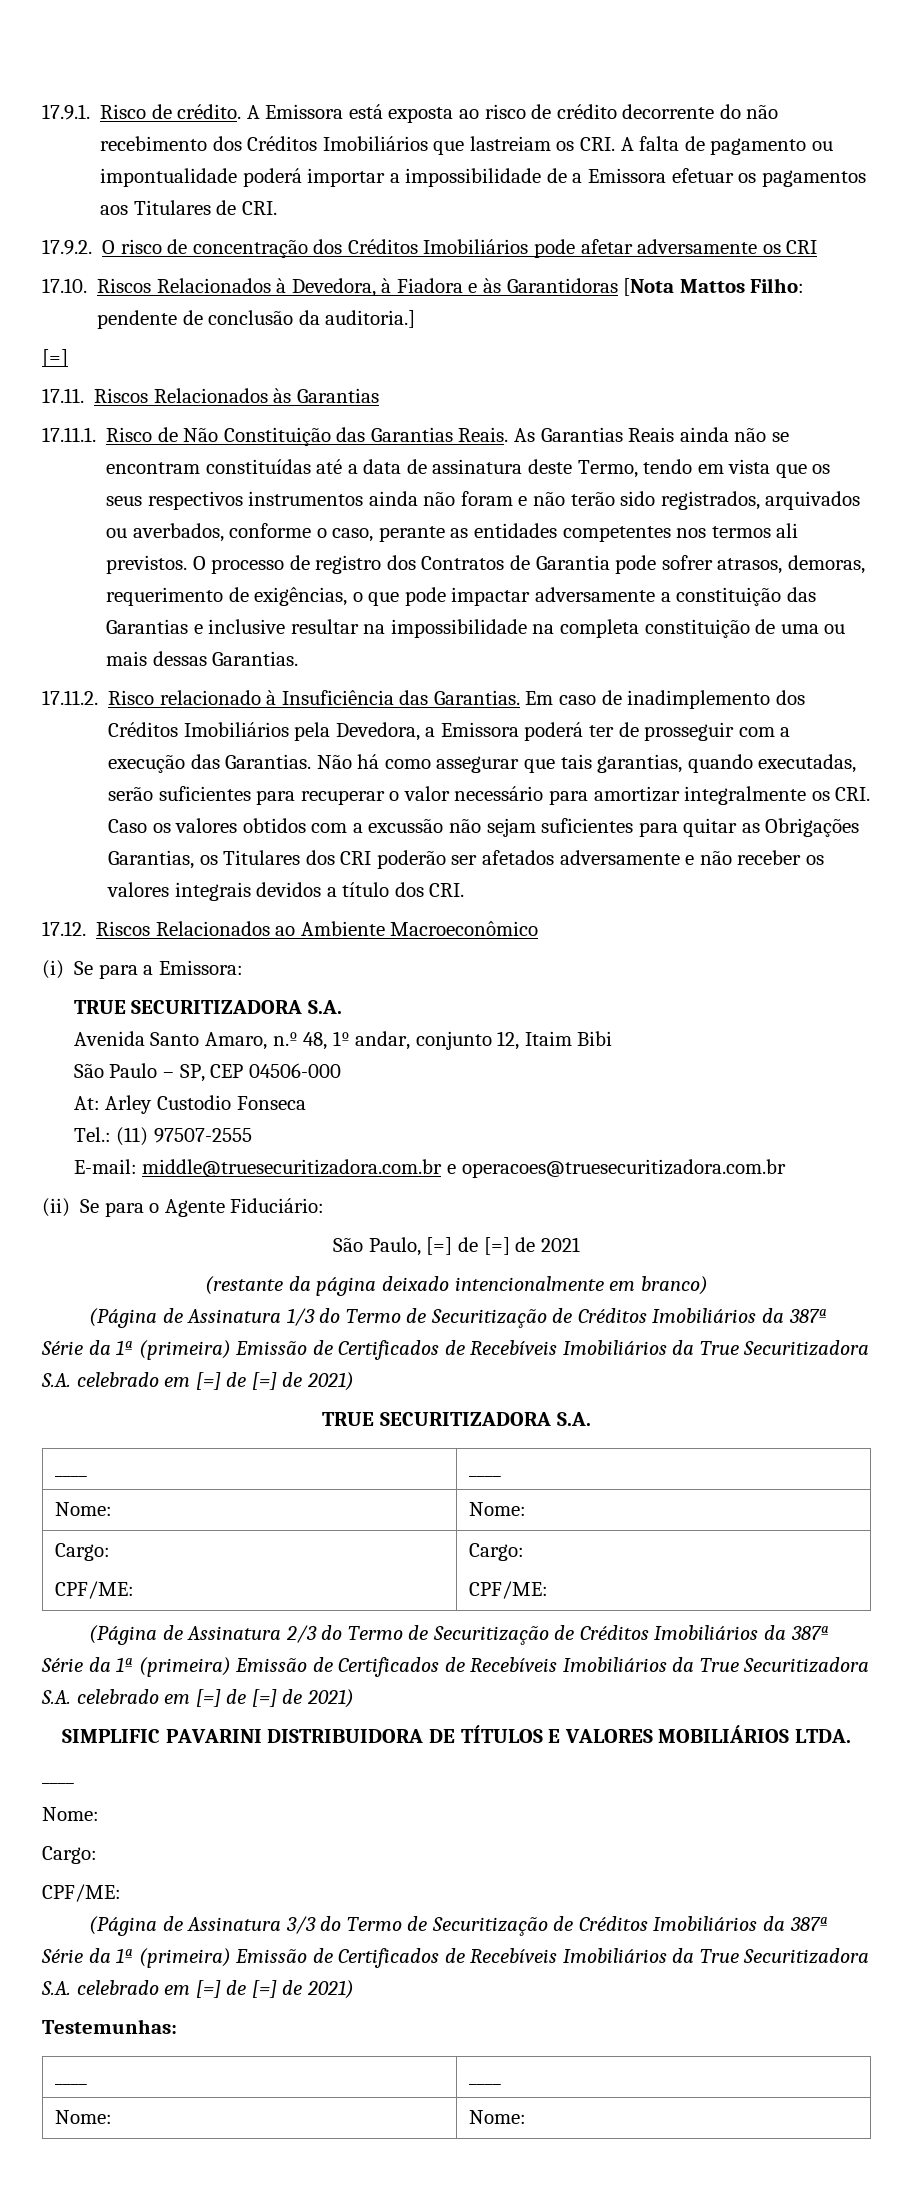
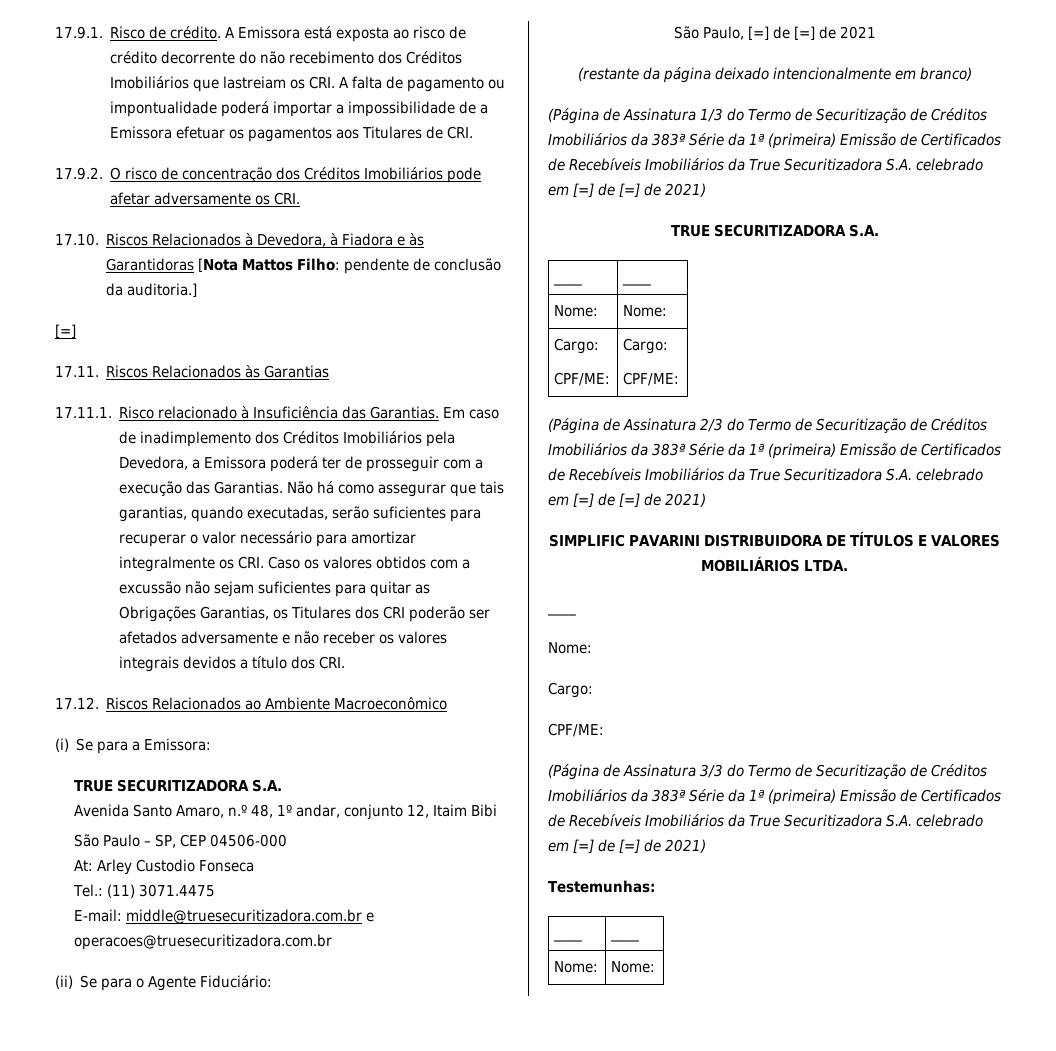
- 17.9.2. O risco de concentração dos Créditos Imobiliários pode afetar adversamente os CRI
+ 17.9.2. O risco de concentração dos Créditos Imobiliários pode afetar adversamente os CRI.
- 17.11.1. Risco de Não Constituição das Garantias Reais. As Garantias Reais ainda não se encontram constituídas até a data de assinatura deste Termo, tendo em vista que os seus respectivos instrumentos ainda não foram e não terão sido registrados, arquivados ou averbados, conforme o caso, perante as entidades competentes nos termos ali previstos. O processo de registro dos Contratos de Garantia pode sofrer atrasos, demoras, requerimento de exigências, o que pode impactar adversamente a constituição das Garantias e inclusive resultar na impossibilidade na completa constituição de uma ou mais dessas Garantias.
- 17.11.2. Risco relacionado à Insuficiência das Garantias.
+ 17.11.1. Risco relacionado à Insuficiência das Garantias.
- Tel.: (11) 97507-2555
+ Tel.: (11) 3071.4475
- (Página de Assinatura 1/3 do Termo de Securitização de Créditos Imobiliários da 387ª Série da 1ª (primeira) Emissão de Certificados de Recebíveis Imobiliários da True Securitizadora S.A. celebrado em [=] de [=] de 2021)
+ (Página de Assinatura 1/3 do Termo de Securitização de Créditos Imobiliários da 383ª Série da 1ª (primeira) Emissão de Certificados de Recebíveis Imobiliários da True Securitizadora S.A. celebrado em [=] de [=] de 2021)
- (Página de Assinatura 2/3 do Termo de Securitização de Créditos Imobiliários da 387ª Série da 1ª (primeira) Emissão de Certificados de Recebíveis Imobiliários da True Securitizadora S.A. celebrado em [=] de [=] de 2021)
+ (Página de Assinatura 2/3 do Termo de Securitização de Créditos Imobiliários da 383ª Série da 1ª (primeira) Emissão de Certificados de Recebíveis Imobiliários da True Securitizadora S.A. celebrado em [=] de [=] de 2021)
- (Página de Assinatura 3/3 do Termo de Securitização de Créditos Imobiliários da 387ª Série da 1ª (primeira) Emissão de Certificados de Recebíveis Imobiliários da True Securitizadora S.A. celebrado em [=] de [=] de 2021)
+ (Página de Assinatura 3/3 do Termo de Securitização de Créditos Imobiliários da 383ª Série da 1ª (primeira) Emissão de Certificados de Recebíveis Imobiliários da True Securitizadora S.A. celebrado em [=] de [=] de 2021)

